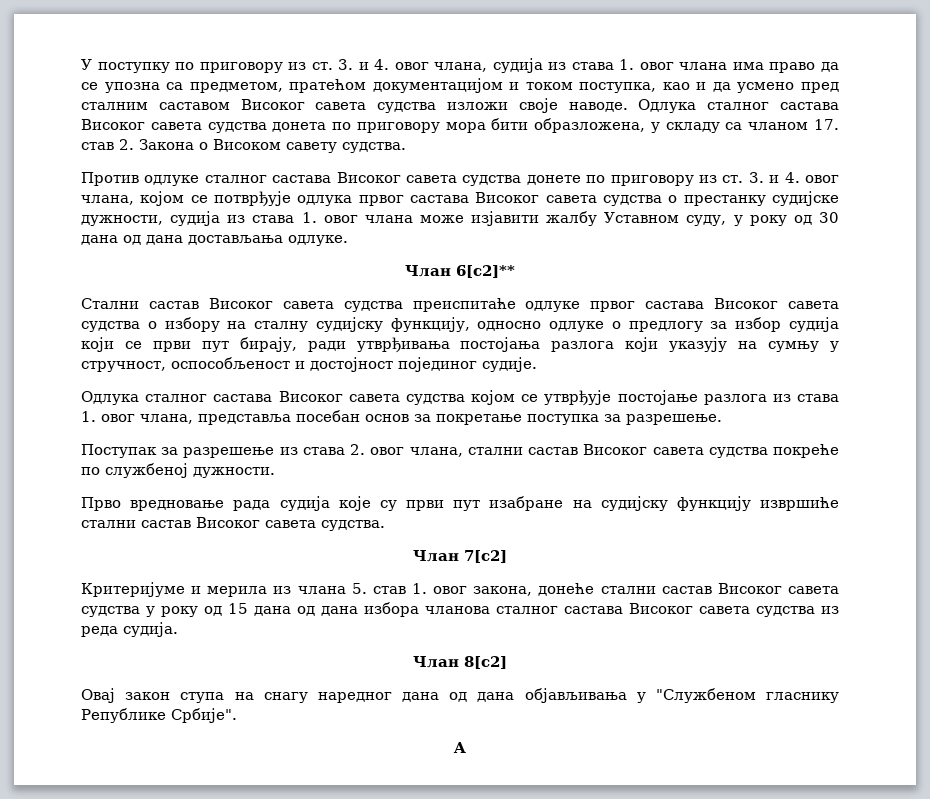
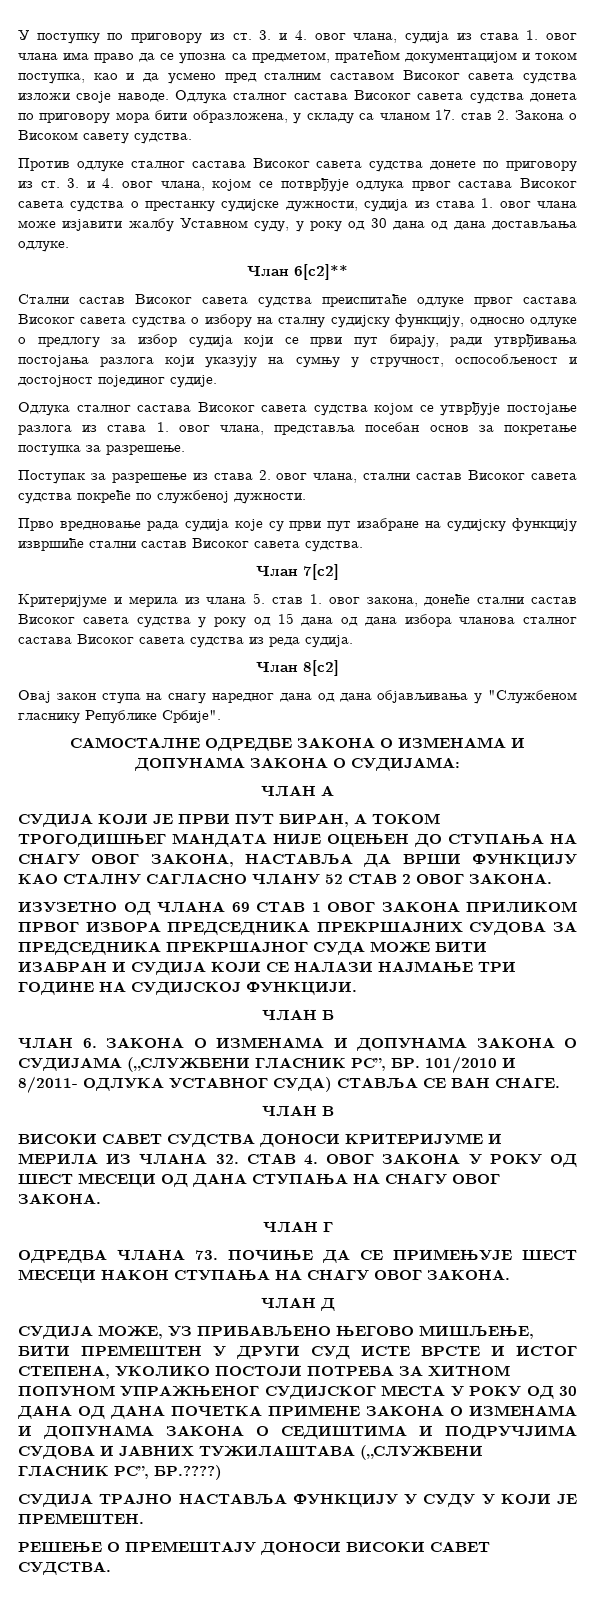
- A
+ САМОСТАЛНЕ ОДРЕДБЕ ЗАКОНА О ИЗМЕНАМА И ДОПУНАМА ЗАКОНА О СУДИЈАМА:
+ ЧЛАН А
+ СУДИЈА КОЈИ ЈЕ ПРВИ ПУТ БИРАН, А ТОКОМ ТРОГОДИШЊЕГ МАНДАТА НИЈЕ ОЦЕЊЕН ДО СТУПАЊА НА СНАГУ ОВОГ ЗАКОНА, НАСТАВЉА ДА ВРШИ ФУНКЦИЈУ КАО СТАЛНУ САГЛАСНО ЧЛАНУ 52 СТАВ 2 ОВОГ ЗАКОНА.
+ ИЗУЗЕТНО ОД ЧЛАНА 69 СТАВ 1 ОВОГ ЗАКОНА ПРИЛИКОМ ПРВОГ ИЗБОРА ПРЕДСЕДНИКА ПРЕКРШАЈНИХ СУДОВА ЗА ПРЕДСЕДНИКА ПРЕКРШАЈНОГ СУДА МОЖЕ БИТИ ИЗАБРАН И СУДИЈА КОЈИ СЕ НАЛАЗИ НАЈМАЊЕ ТРИ ГОДИНЕ НА СУДИЈСКОЈ ФУНКЦИЈИ.
+ ЧЛАН Б
+ ЧЛАН 6. ЗАКОНА О ИЗМЕНАМА И ДОПУНАМА ЗАКОНА О СУДИЈАМА („СЛУЖБЕНИ ГЛАСНИК РС”, БР. 101/2010 И 8/2011- ОДЛУКА УСТАВНОГ СУДА) СТАВЉА СЕ ВАН СНАГЕ.
+ ЧЛАН В
+ ВИСОКИ САВЕТ СУДСТВА ДОНОСИ КРИТЕРИЈУМЕ И МЕРИЛА ИЗ ЧЛАНА 32. СТАВ 4. ОВОГ ЗАКОНА У РОКУ ОД ШЕСТ МЕСЕЦИ ОД ДАНА СТУПАЊА НА СНАГУ ОВОГ ЗАКОНА.
+ ЧЛАН Г
+ ОДРЕДБА ЧЛАНА 73. ПОЧИЊЕ ДА СЕ ПРИМЕЊУЈЕ ШЕСТ МЕСЕЦИ НАКОН СТУПАЊА НА СНАГУ ОВОГ ЗАКОНА.
+ ЧЛАН Д
+ СУДИЈА МОЖЕ, УЗ ПРИБАВЉЕНО ЊЕГОВО МИШЉЕЊЕ, БИТИ ПРЕМЕШТЕН У ДРУГИ СУД ИСТЕ ВРСТЕ И ИСТОГ СТЕПЕНА, УКОЛИКО ПОСТОЈИ ПОТРЕБА ЗА ХИТНОМ ПОПУНОМ УПРАЖЊЕНОГ СУДИЈСКОГ МЕСТА У РОКУ ОД 30 ДАНА ОД ДАНА ПОЧЕТКА ПРИМЕНЕ ЗАКОНА О ИЗМЕНАМА И ДОПУНАМА ЗАКОНА О СЕДИШТИМА И ПОДРУЧЈИМА СУДОВА И ЈАВНИХ ТУЖИЛАШТАВА („СЛУЖБЕНИ ГЛАСНИК РС”, БР.????)
+ СУДИЈА ТРАЈНО НАСТАВЉА ФУНКЦИЈУ У СУДУ У КОЈИ ЈЕ ПРЕМЕШТЕН.
+ РЕШЕЊЕ О ПРЕМЕШТАЈУ ДОНОСИ ВИСОКИ САВЕТ СУДСТВА.

